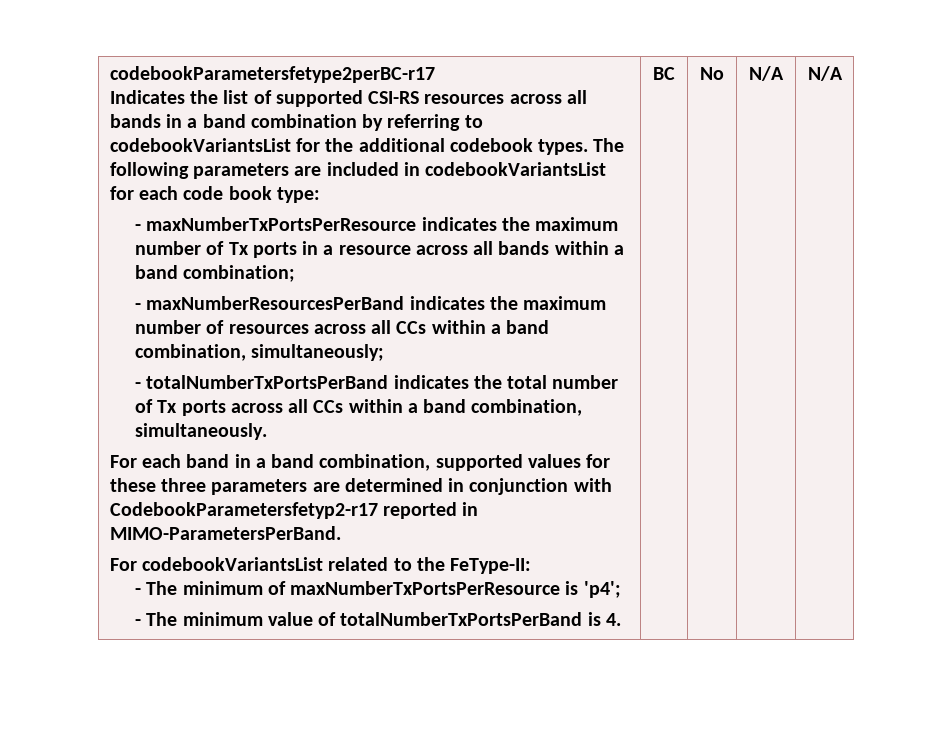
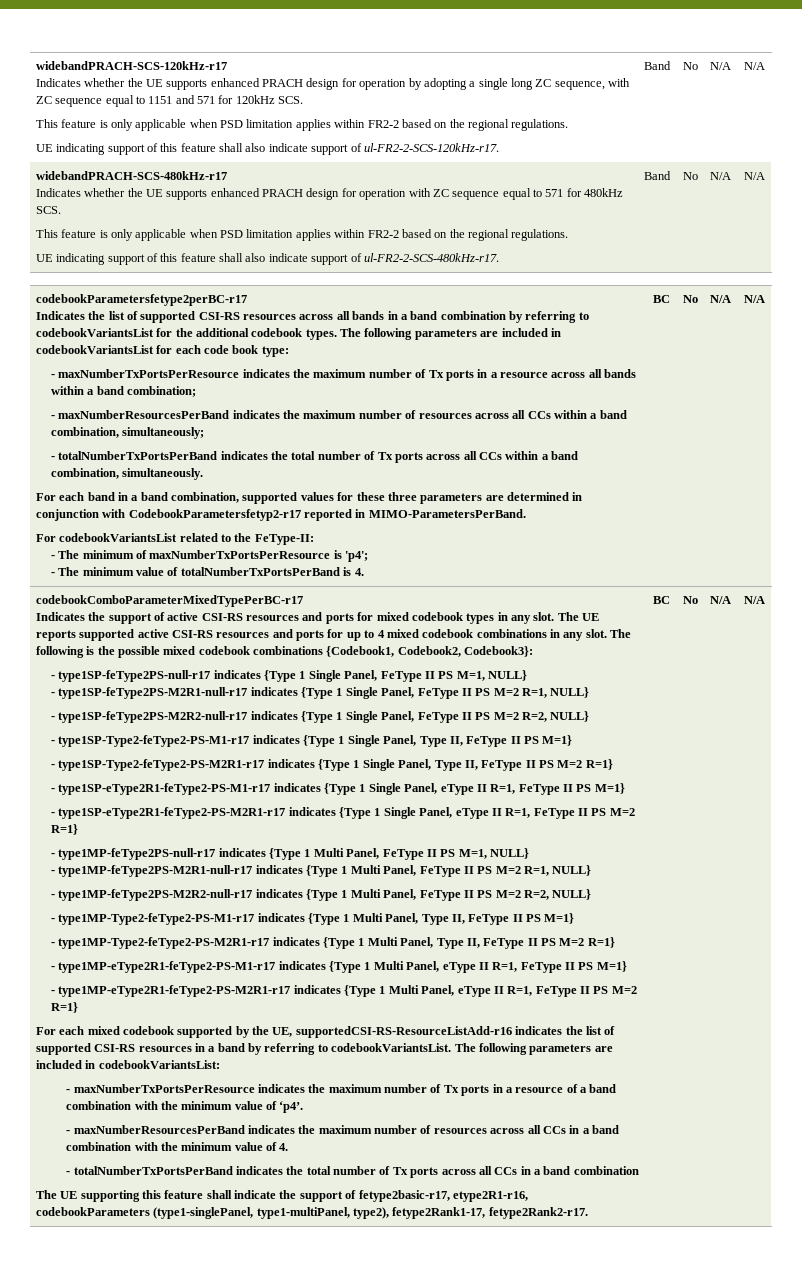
+ widebandPRACH-SCS-120kHz-r17
+ Indicates whether the UE supports enhanced PRACH design for operation by adopting a single long ZC sequence, with ZC sequence equal to 1151 and 571 for 120kHz SCS.
+ This feature is only applicable when PSD limitation applies within FR2-2 based on the regional regulations.
+ UE indicating support of this feature shall also indicate support of ul-FR2-2-SCS-120kHz-r17. | Band | No | N/A | N/A
+ widebandPRACH-SCS-480kHz-r17
+ Indicates whether the UE supports enhanced PRACH design for operation with ZC sequence equal to 571 for 480kHz SCS.
+ This feature is only applicable when PSD limitation applies within FR2-2 based on the regional regulations.
+ UE indicating support of this feature shall also indicate support of ul-FR2-2-SCS-480kHz-r17. | Band | No | N/A | N/A
+ codebookComboParameterMixedTypePerBC-r17
+ Indicates the support of active CSI-RS resources and ports for mixed codebook types in any slot. The UE reports supported active CSI-RS resources and ports for up to 4 mixed codebook combinations in any slot. The following is the possible mixed codebook combinations {Codebook1, Codebook2, Codebook3}:
+ - type1SP-feType2PS-null-r17 indicates {Type 1 Single Panel, FeType II PS M=1, NULL}
+ - type1SP-feType2PS-M2R1-null-r17 indicates {Type 1 Single Panel, FeType II PS M=2 R=1, NULL}
+ - type1SP-feType2PS-M2R2-null-r17 indicates {Type 1 Single Panel, FeType II PS M=2 R=2, NULL}
+ - type1SP-Type2-feType2-PS-M1-r17 indicates {Type 1 Single Panel, Type II, FeType II PS M=1}
+ - type1SP-Type2-feType2-PS-M2R1-r17 indicates {Type 1 Single Panel, Type II, FeType II PS M=2 R=1}
+ - type1SP-eType2R1-feType2-PS-M1-r17 indicates {Type 1 Single Panel, eType II R=1, FeType II PS M=1}
+ - type1SP-eType2R1-feType2-PS-M2R1-r17 indicates {Type 1 Single Panel, eType II R=1, FeType II PS M=2 R=1}
+ - type1MP-feType2PS-null-r17 indicates {Type 1 Multi Panel, FeType II PS M=1, NULL}
+ - type1MP-feType2PS-M2R1-null-r17 indicates {Type 1 Multi Panel, FeType II PS M=2 R=1, NULL}
+ - type1MP-feType2PS-M2R2-null-r17 indicates {Type 1 Multi Panel, FeType II PS M=2 R=2, NULL}
+ - type1MP-Type2-feType2-PS-M1-r17 indicates {Type 1 Multi Panel, Type II, FeType II PS M=1}
+ - type1MP-Type2-feType2-PS-M2R1-r17 indicates {Type 1 Multi Panel, Type II, FeType II PS M=2 R=1}
+ - type1MP-eType2R1-feType2-PS-M1-r17 indicates {Type 1 Multi Panel, eType II R=1, FeType II PS M=1}
+ - type1MP-eType2R1-feType2-PS-M2R1-r17 indicates {Type 1 Multi Panel, eType II R=1, FeType II PS M=2 R=1}
+ For each mixed codebook supported by the UE, supportedCSI-RS-ResourceListAdd-r16 indicates the list of supported CSI-RS resources in a band by referring to codebookVariantsList. The following parameters are included in codebookVariantsList:
+ - maxNumberTxPortsPerResource indicates the maximum number of Tx ports in a resource of a band combination with the minimum value of ‘p4’.
+ - maxNumberResourcesPerBand indicates the maximum number of resources across all CCs in a band combination with the minimum value of 4.
+ - totalNumberTxPortsPerBand indicates the total number of Tx ports across all CCs in a band combination
+ The UE supporting this feature shall indicate the support of fetype2basic-r17, etype2R1-r16, codebookParameters (type1-singlePanel, type1-multiPanel, type2), fetype2Rank1-17, fetype2Rank2-r17. | BC | No | N/A | N/A

